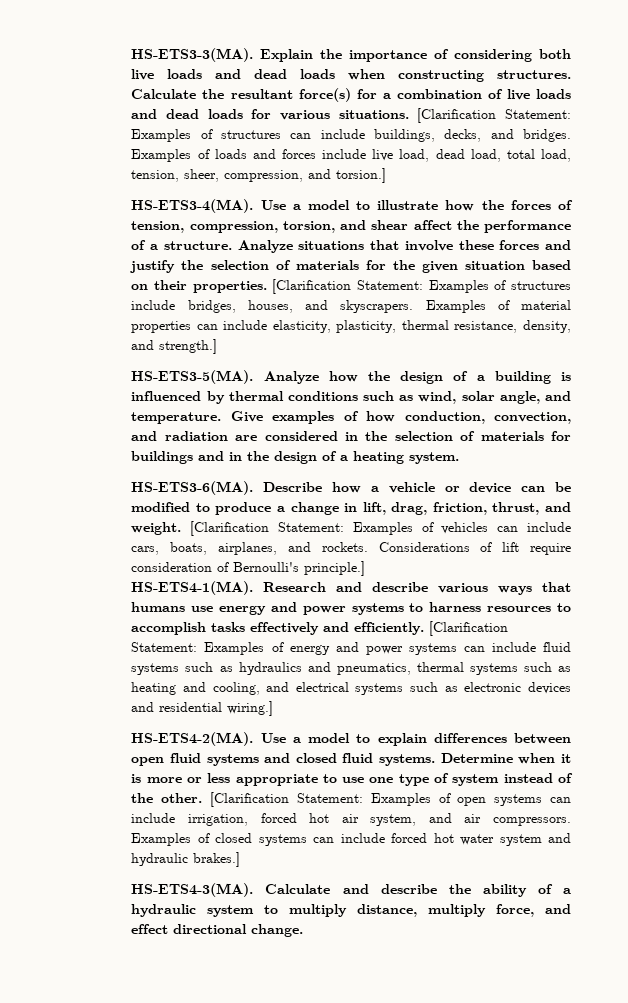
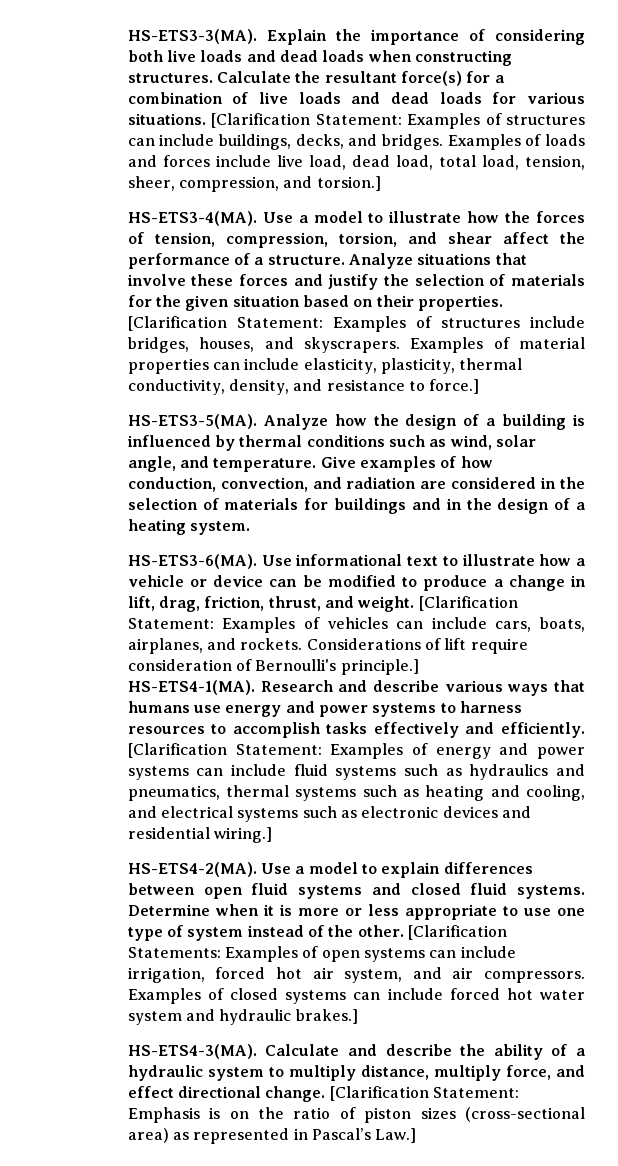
- Examples of material properties can include elasticity, plasticity, thermal resistance, density, and strength.]
+ Examples of material properties can include elasticity, plasticity, thermal conductivity, density, and resistance to force.]
- Describe how a vehicle or device can be modified to produce a change in lift, drag, friction, thrust, and weight.
+ Use informational text to illustrate how a vehicle or device can be modified to produce a change in lift, drag, friction, thrust, and weight.
- [Clarification Statement: Examples of open systems can include irrigation, forced hot air system, and air compressors.
+ [Clarification Statements: Examples of open systems can include irrigation, forced hot air system, and air compressors.
+ [Clarification Statement: Emphasis is on the ratio of piston sizes (cross-sectional area) as represented in Pascal’s Law.]

